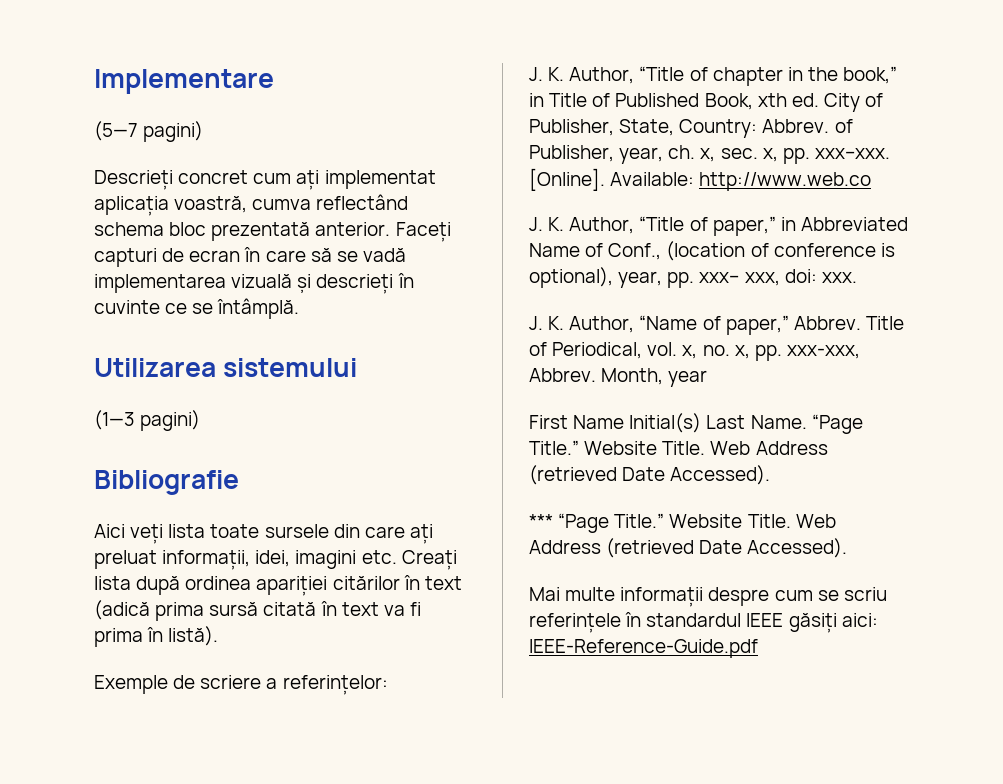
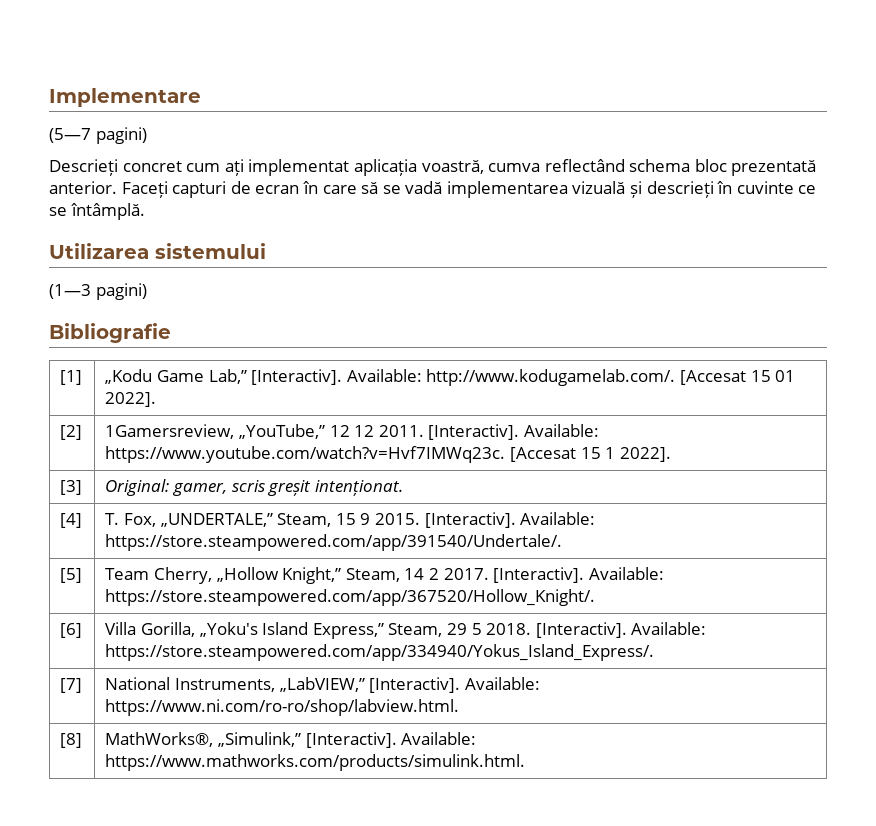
- Aici veți lista toate sursele din care ați preluat informații, idei, imagini etc. Creați lista după ordinea apariției citărilor în text (adică prima sursă citată în text va fi prima în listă).
- Exemple de scriere a referințelor:
- J. K. Author, “Title of chapter in the book,” in Title of Published Book, xth ed. City of Publisher, State, Country: Abbrev. of Publisher, year, ch. x, sec. x, pp. xxx–xxx. [Online]. Available: http://www.web.co
- J. K. Author, “Title of paper,” in Abbreviated Name of Conf., (location of conference is optional), year, pp. xxx– xxx, doi: xxx.
- J. K. Author, “Name of paper,” Abbrev. Title of Periodical, vol. x, no. x, pp. xxx-xxx, Abbrev. Month, year
- First Name Initial(s) Last Name. “Page Title.” Website Title. Web Address (retrieved Date Accessed).
- *** “Page Title.” Website Title. Web Address (retrieved Date Accessed).
- Mai multe informații despre cum se scriu referințele în standardul IEEE găsiți aici: IEEE-Reference-Guide.pdf
+ [1] | „Kodu Game Lab,” [Interactiv]. Available: http://www.kodugamelab.com/. [Accesat 15 01 2022].
+ [2] | 1Gamersreview, „YouTube,” 12 12 2011. [Interactiv]. Available: https://www.youtube.com/watch?v=Hvf7IMWq23c. [Accesat 15 1 2022].
+ [3] | Original: gamer, scris greșit intenționat.
+ [4] | T. Fox, „UNDERTALE,” Steam, 15 9 2015. [Interactiv]. Available: https://store.steampowered.com/app/391540/Undertale/.
+ [5] | Team Cherry, „Hollow Knight,” Steam, 14 2 2017. [Interactiv]. Available: https://store.steampowered.com/app/367520/Hollow_Knight/.
+ [6] | Villa Gorilla, „Yoku's Island Express,” Steam, 29 5 2018. [Interactiv]. Available: https://store.steampowered.com/app/334940/Yokus_Island_Express/.
+ [7] | National Instruments, „LabVIEW,” [Interactiv]. Available: https://www.ni.com/ro-ro/shop/labview.html.
+ [8] | MathWorks®, „Simulink,” [Interactiv]. Available: https://www.mathworks.com/products/simulink.html.

